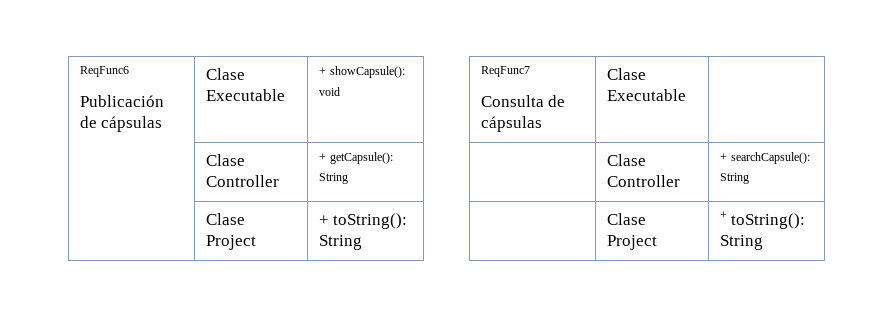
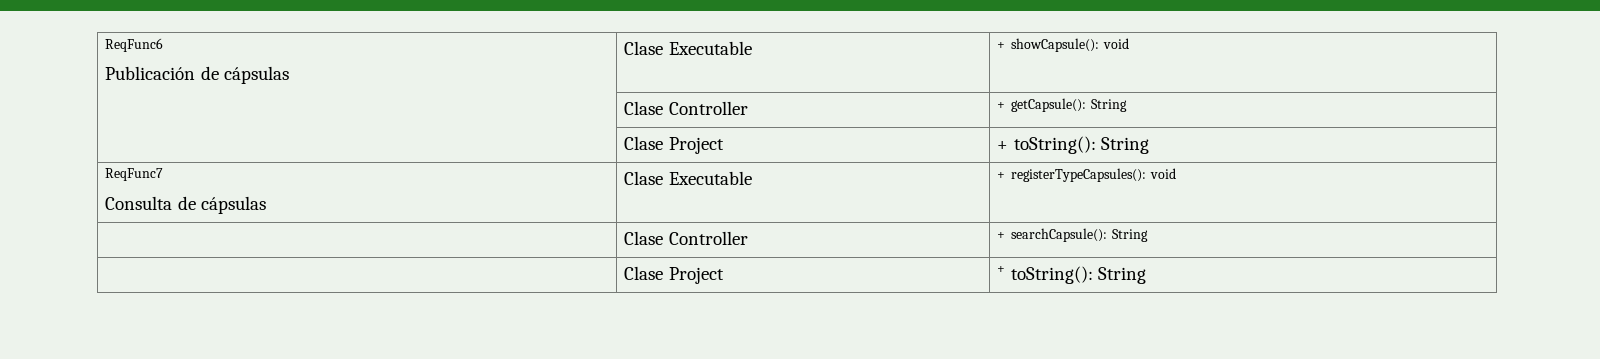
  ReqFunc7
- Consulta de cápsulas | Clase Executable |
+ Consulta de cápsulas | Clase Executable | + registerTypeCapsules(): void

